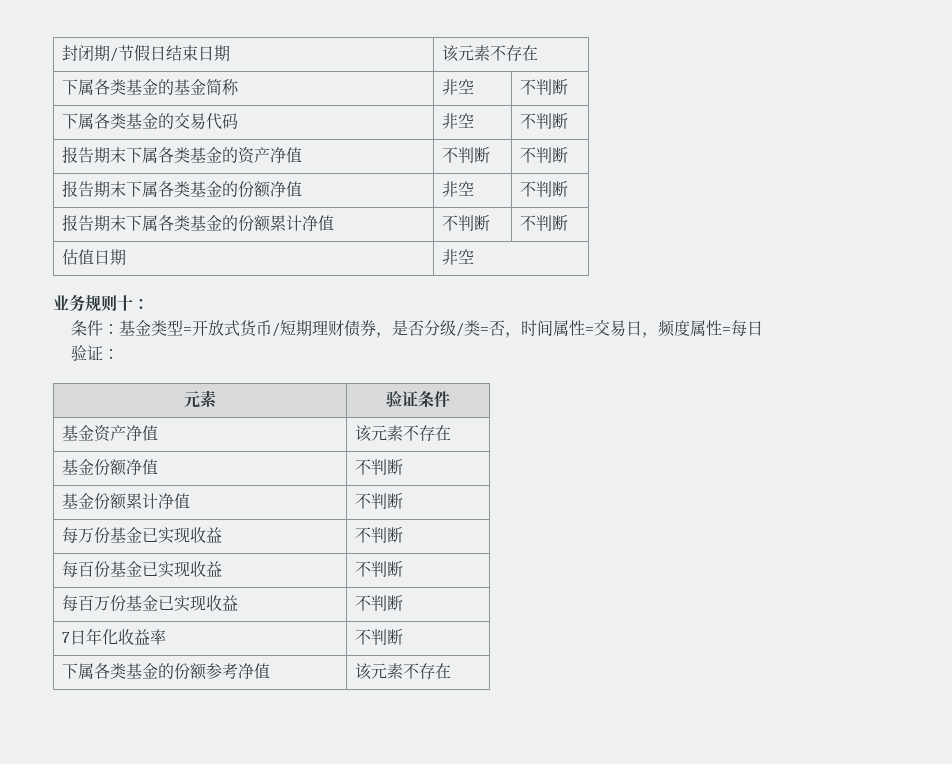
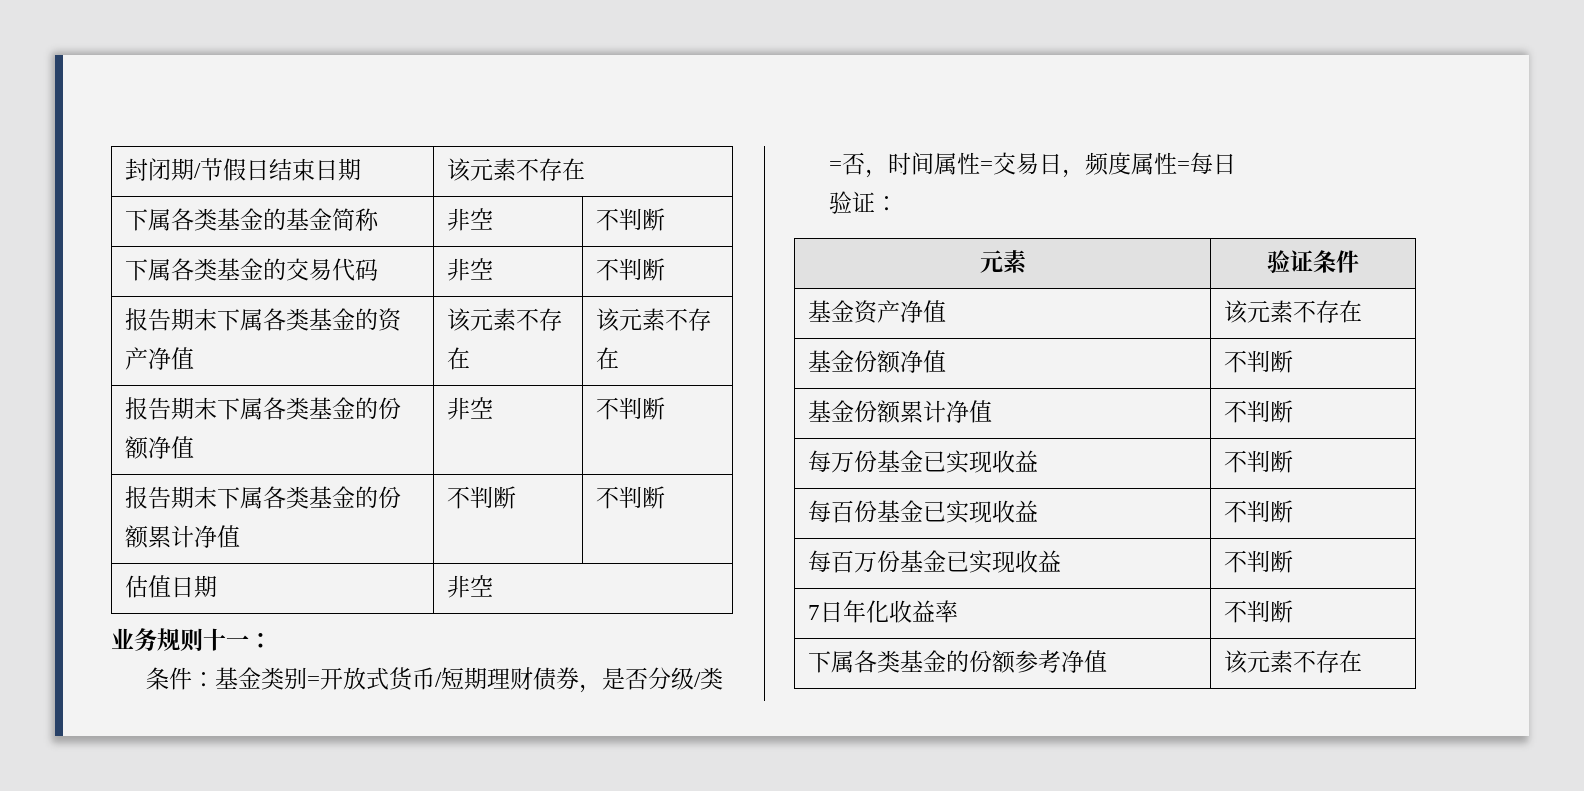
- 报告期末下属各类基金的资产净值 | 不判断 | 不判断
+ 报告期末下属各类基金的资产净值 | 该元素不存在 | 该元素不存在
- 业务规则十：
+ 业务规则十一：
- 条件：基金类型=开放式货币/短期理财债券，是否分级/类=否，时间属性=交易日，频度属性=每日
+ 条件：基金类别=开放式货币/短期理财债券，是否分级/类=否，时间属性=交易日，频度属性=每日

